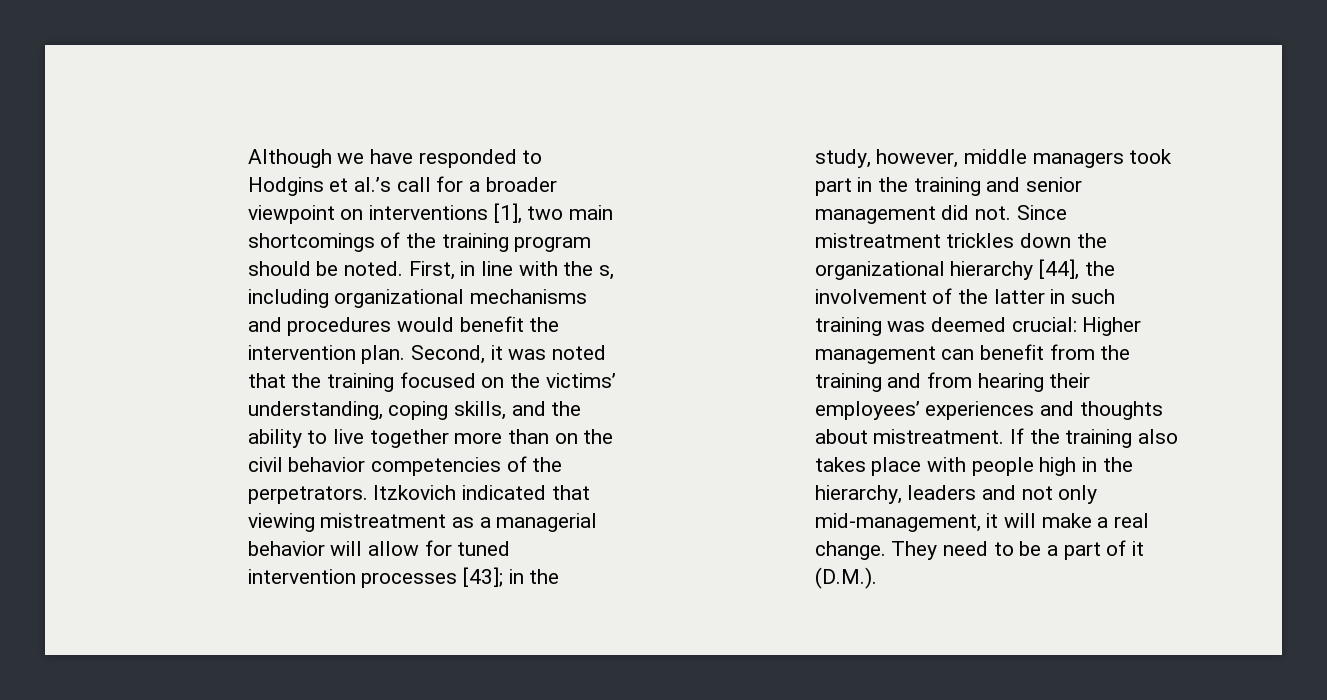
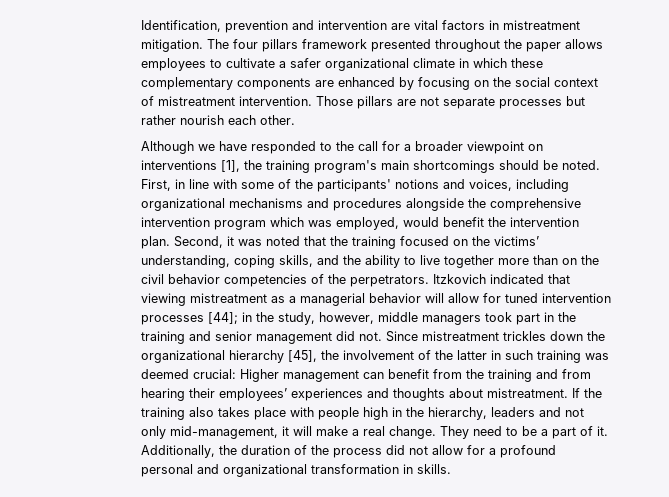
+ Identification, prevention and intervention are vital factors in mistreatment mitigation. The four pillars framework presented throughout the paper allows employees to cultivate a safer organizational climate in which these complementary components are enhanced by focusing on the social context of mistreatment intervention. Those pillars are not separate processes but rather nourish each other.
- Although we have responded to Hodgins et al.’s call for a broader viewpoint on interventions [1], two main shortcomings of the training program should be noted.
+ Although we have responded to the call for a broader viewpoint on interventions [1], the training program's main shortcomings should be noted.
- First, in line with the s, including organizational mechanisms and procedures would benefit the intervention plan.
+ First, in line with some of the participants' notions and voices, including organizational mechanisms and procedures alongside the comprehensive intervention program which was employed, would benefit the intervention plan.
- Itzkovich indicated that viewing mistreatment as a managerial behavior will allow for tuned intervention processes [43]; in the study, however, middle managers took part in the training and senior management did not.
+ Itzkovich indicated that viewing mistreatment as a managerial behavior will allow for tuned intervention processes [44]; in the study, however, middle managers took part in the training and senior management did not.
- Since mistreatment trickles down the organizational hierarchy [44], the involvement of the latter in such training was deemed crucial: Higher management can benefit from the training and from hearing their employees’ experiences and thoughts about mistreatment.
+ Since mistreatment trickles down the organizational hierarchy [45], the involvement of the latter in such training was deemed crucial: Higher management can benefit from the training and from hearing their employees’ experiences and thoughts about mistreatment.
- They need to be a part of it (D.M.).
+ They need to be a part of it. Additionally, the duration of the process did not allow for a profound personal and organizational transformation in skills.

